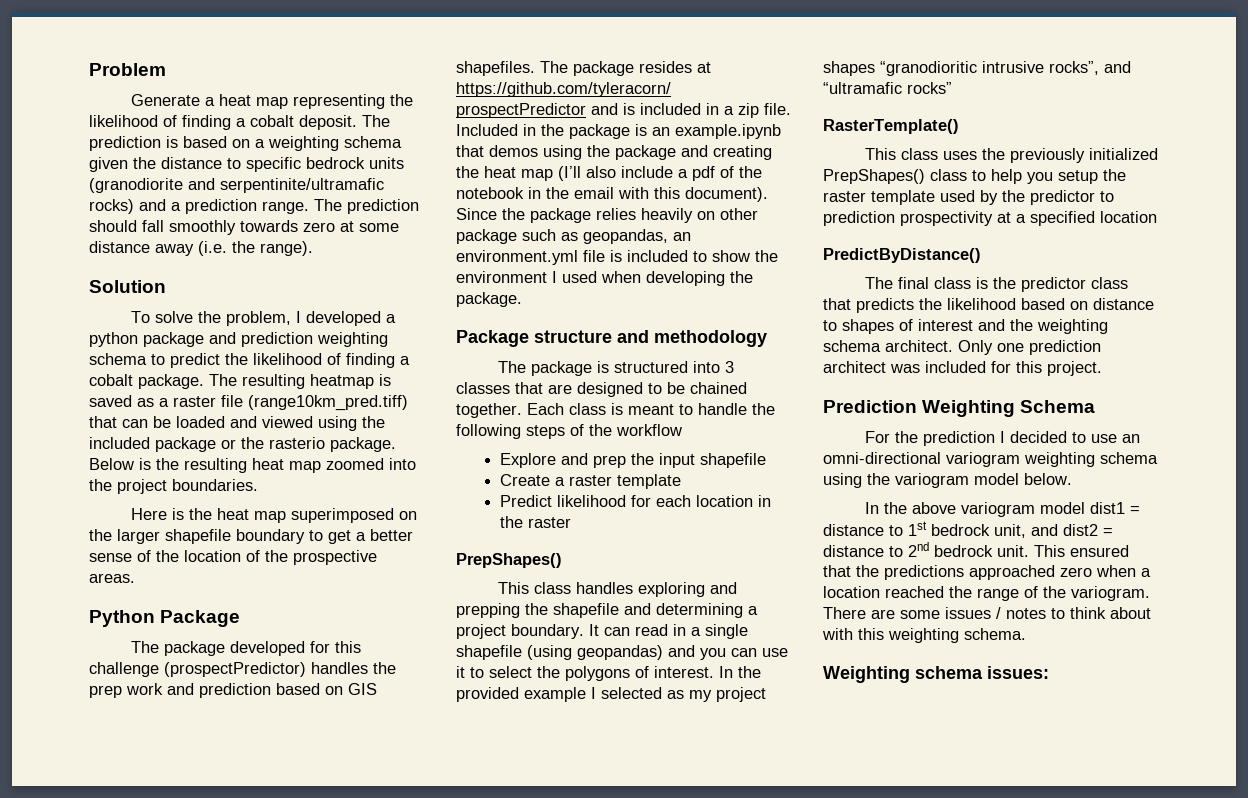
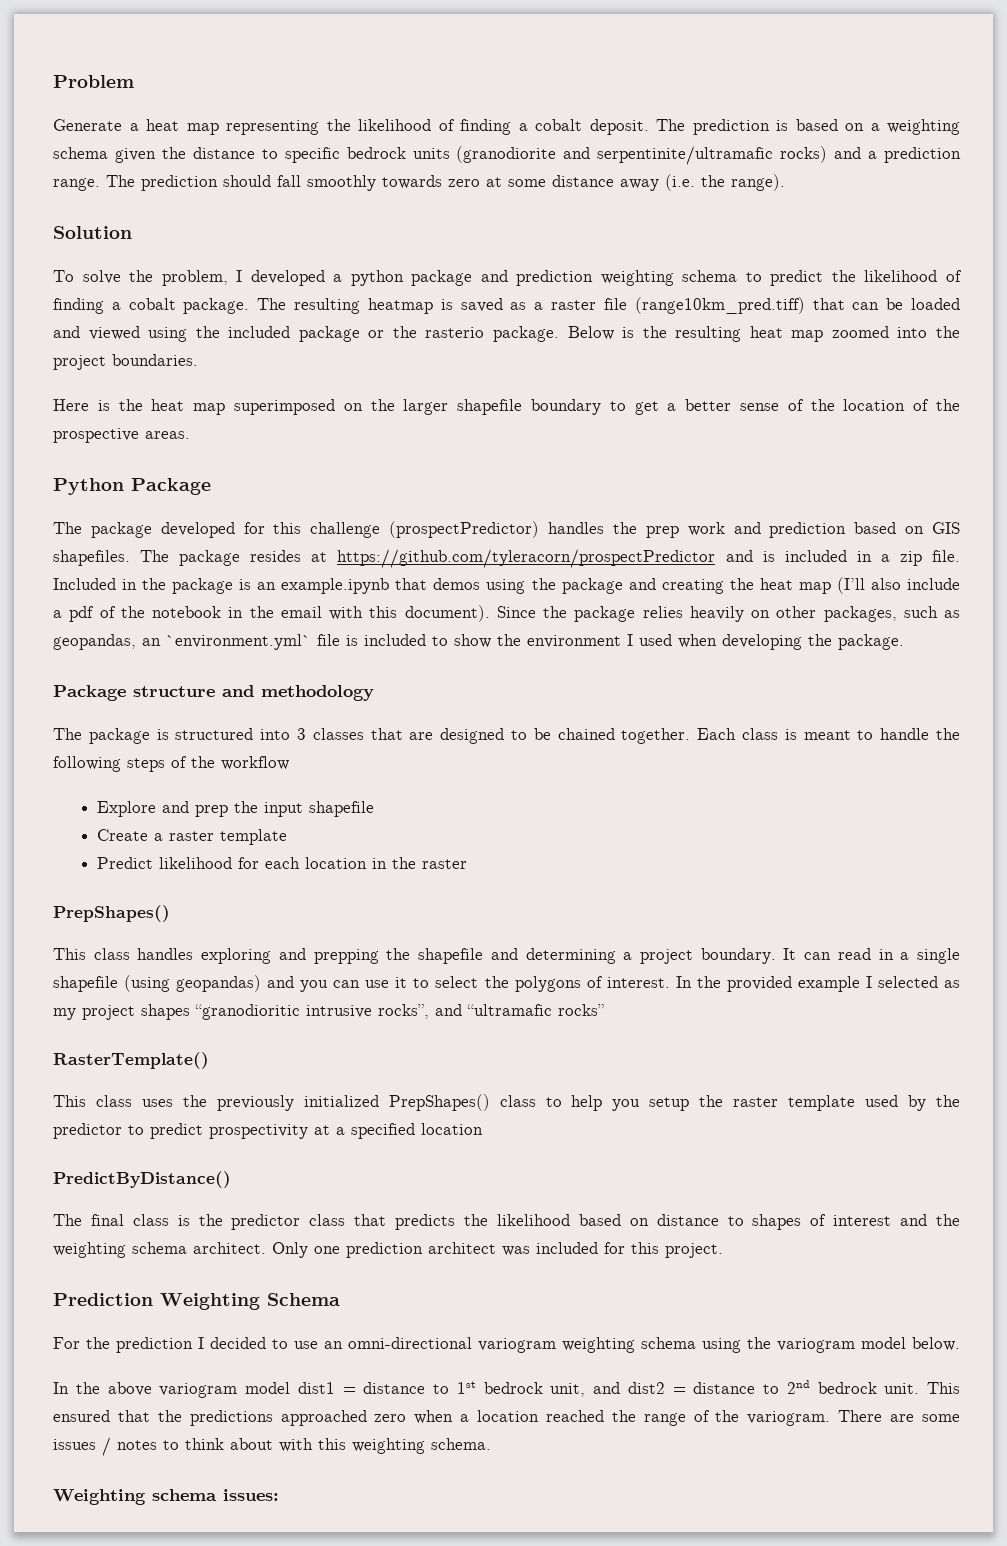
- Since the package relies heavily on other package such as geopandas, an environment.yml file is included to show the environment I used when developing the package.
+ Since the package relies heavily on other packages, such as geopandas, an `environment.yml` file is included to show the environment I used when developing the package.
- This class uses the previously initialized PrepShapes() class to help you setup the raster template used by the predictor to prediction prospectivity at a specified location
+ This class uses the previously initialized PrepShapes() class to help you setup the raster template used by the predictor to predict prospectivity at a specified location

